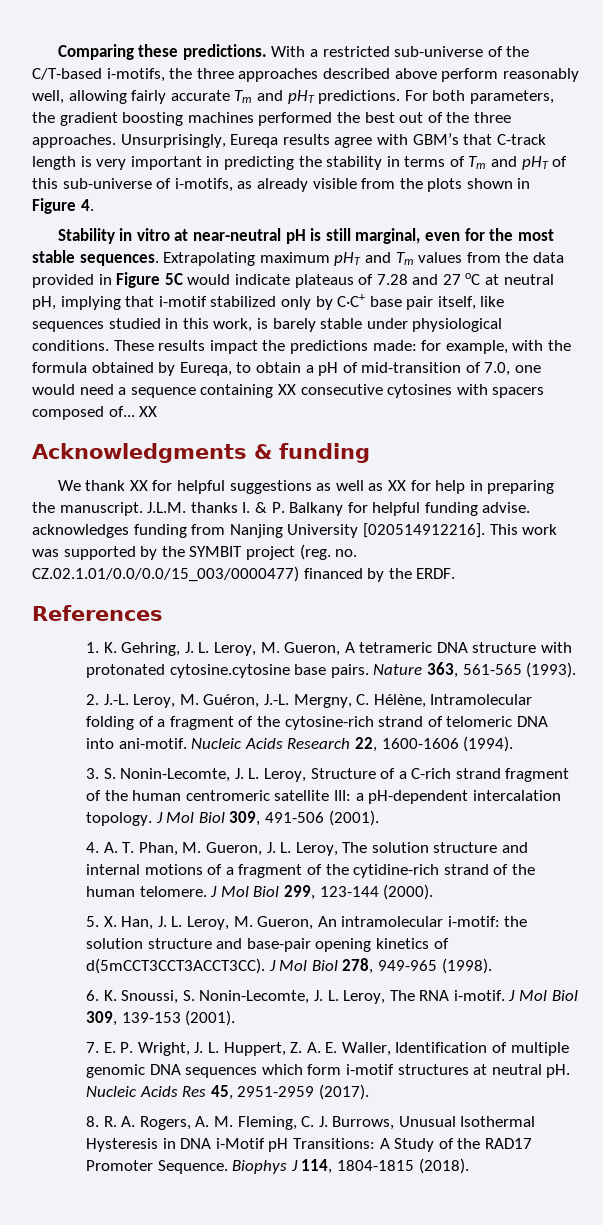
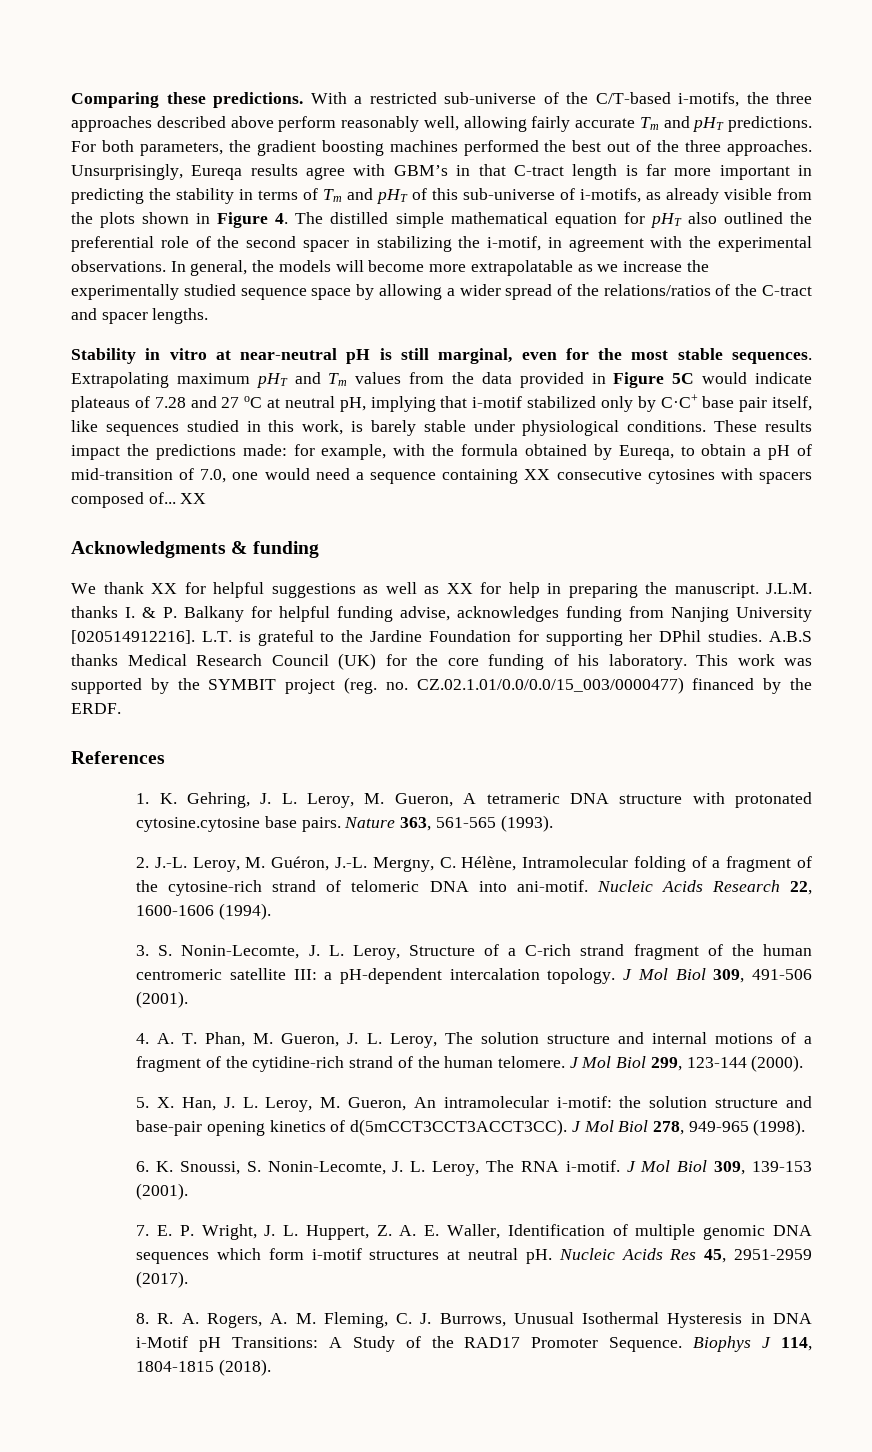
- Unsurprisingly, Eureqa results agree with GBM’s that C-track length is very important in predicting the stability in terms of Tm and pHT of this sub-universe of i-motifs, as already visible from the plots shown in Figure 4.
+ Unsurprisingly, Eureqa results agree with GBM’s in that C-tract length is far more important in predicting the stability in terms of Tm and pHT of this sub-universe of i-motifs, as already visible from the plots shown in Figure 4. The distilled simple mathematical equation for pHT also outlined the preferential role of the second spacer in stabilizing the i-motif, in agreement with the experimental observations. In general, the models will become more extrapolatable as we increase the experimentally studied sequence space by allowing a wider spread of the relations/ratios of the C-tract and spacer lengths.
- J.L.M. thanks I. & P. Balkany for helpful funding advise. acknowledges funding from Nanjing University [020514912216].
+ J.L.M. thanks I. & P. Balkany for helpful funding advise, acknowledges funding from Nanjing University [020514912216].
+ L.T. is grateful to the Jardine Foundation for supporting her DPhil studies. A.B.S thanks Medical Research Council (UK) for the core funding of his laboratory.

